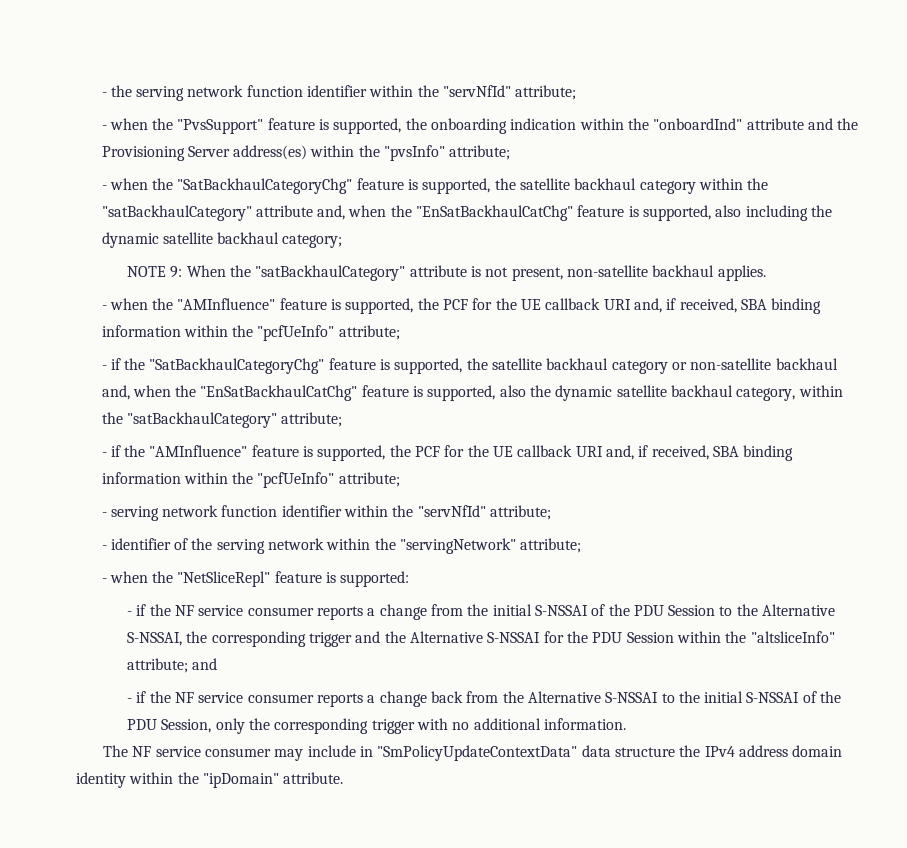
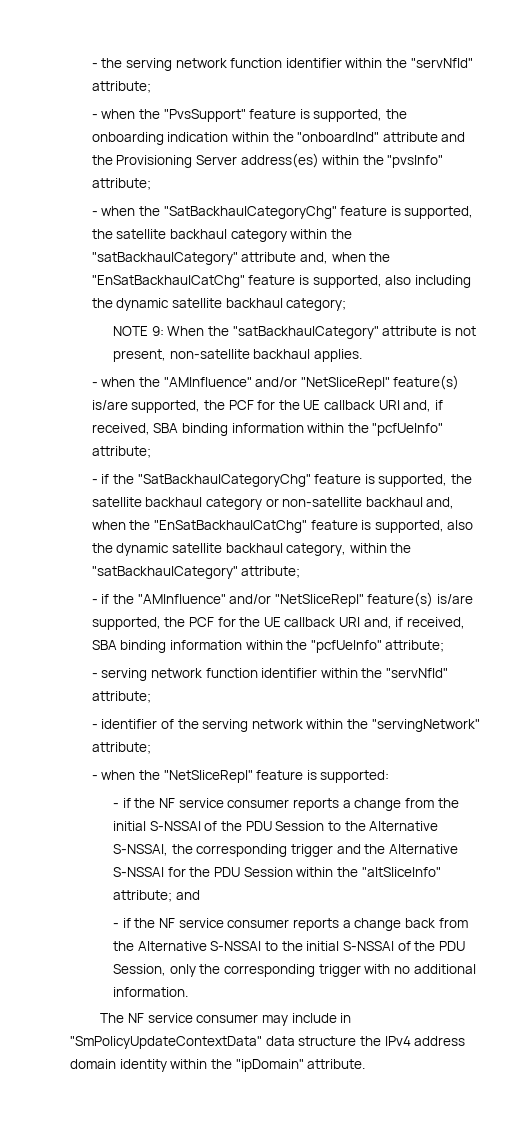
- - when the "AMInfluence" feature is supported, the PCF for the UE callback URI and, if received, SBA binding information within the "pcfUeInfo" attribute;
+ - when the "AMInfluence" and/or "NetSliceRepl" feature(s) is/are supported, the PCF for the UE callback URI and, if received, SBA binding information within the "pcfUeInfo" attribute;
- - if the "AMInfluence" feature is supported, the PCF for the UE callback URI and, if received, SBA binding information within the "pcfUeInfo" attribute;
+ - if the "AMInfluence" and/or "NetSliceRepl" feature(s) is/are supported, the PCF for the UE callback URI and, if received, SBA binding information within the "pcfUeInfo" attribute;
- - if the NF service consumer reports a change from the initial S-NSSAI of the PDU Session to the Alternative S-NSSAI, the corresponding trigger and the Alternative S-NSSAI for the PDU Session within the "altsliceInfo" attribute; and
+ - if the NF service consumer reports a change from the initial S-NSSAI of the PDU Session to the Alternative S-NSSAI, the corresponding trigger and the Alternative S-NSSAI for the PDU Session within the "altSliceInfo" attribute; and

